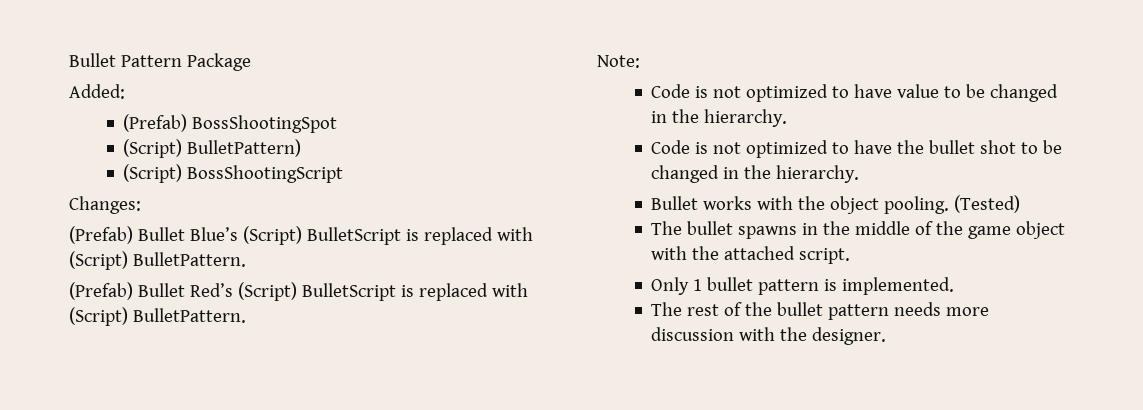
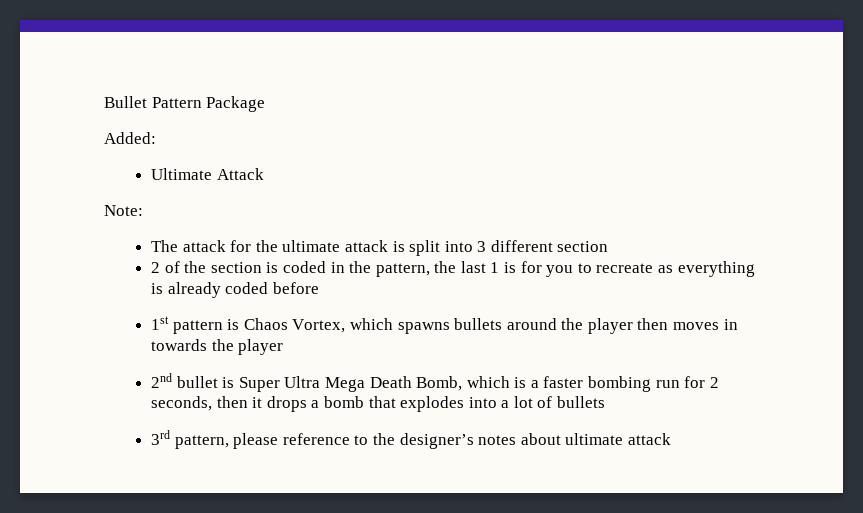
- (Prefab) BossShootingSpot
- (Script) BulletPattern)
- (Script) BossShootingScript
- Changes:
- (Prefab) Bullet Blue’s (Script) BulletScript is replaced with (Script) BulletPattern.
- (Prefab) Bullet Red’s (Script) BulletScript is replaced with (Script) BulletPattern.
+ Ultimate Attack
  Note:
- Code is not optimized to have value to be changed in the hierarchy.
- Code is not optimized to have the bullet shot to be changed in the hierarchy.
- Bullet works with the object pooling. (Tested)
- The bullet spawns in the middle of the game object with the attached script.
- Only 1 bullet pattern is implemented.
- The rest of the bullet pattern needs more discussion with the designer.
+ The attack for the ultimate attack is split into 3 different section
+ 2 of the section is coded in the pattern, the last 1 is for you to recreate as everything is already coded before
+ 1st pattern is Chaos Vortex, which spawns bullets around the player then moves in towards the player
+ 2nd bullet is Super Ultra Mega Death Bomb, which is a faster bombing run for 2 seconds, then it drops a bomb that explodes into a lot of bullets
+ 3rd pattern, please reference to the designer’s notes about ultimate attack

